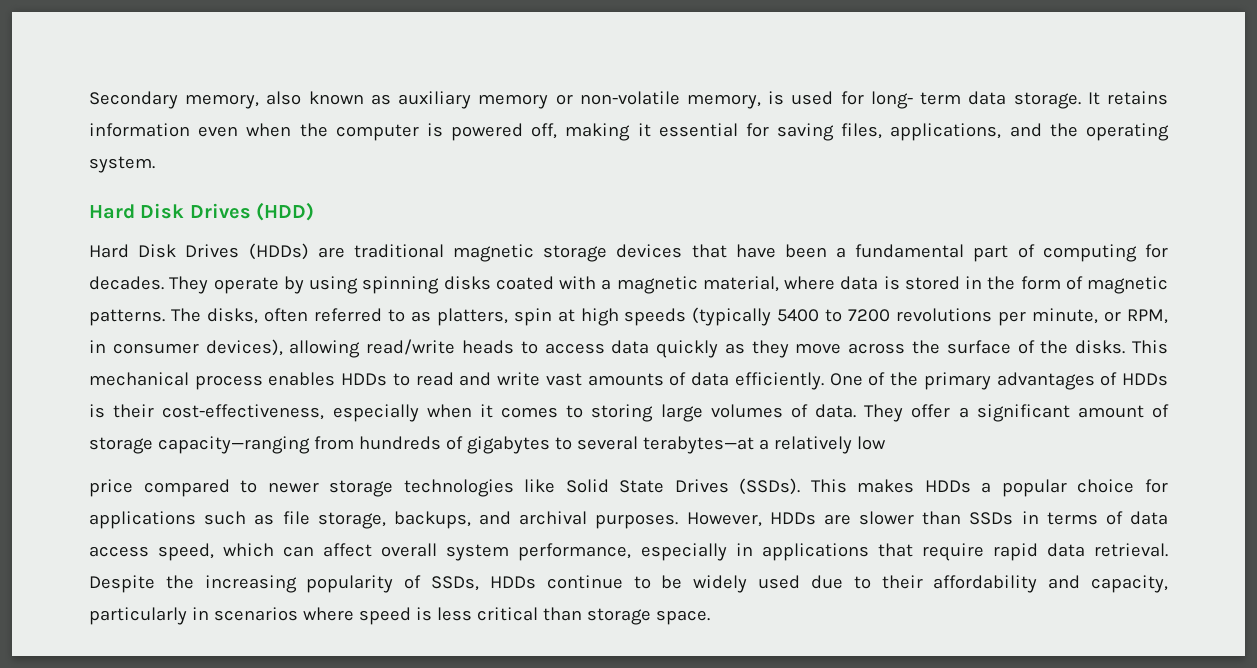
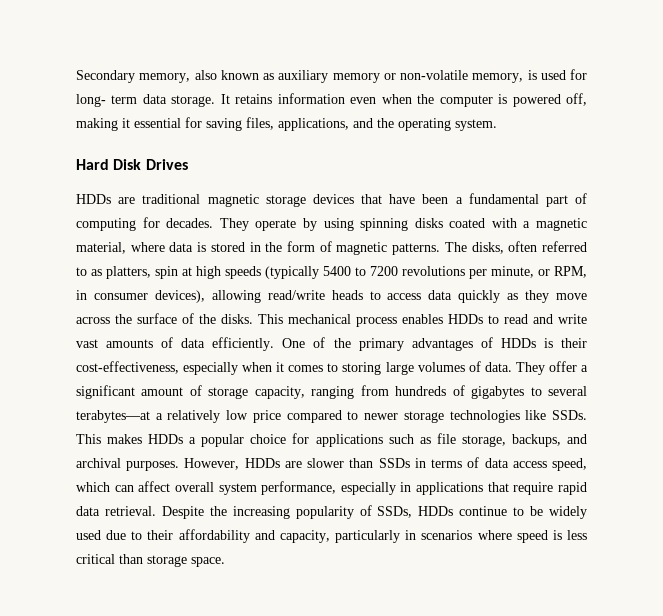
- Hard Disk Drives (HDD)
- Hard Disk Drives (HDDs) are traditional magnetic storage devices that have been a fundamental part of computing for decades.
+ Hard Disk Drives
+ HDDs are traditional magnetic storage devices that have been a fundamental part of computing for decades.
- They offer a significant amount of storage capacity—ranging from hundreds of gigabytes to several terabytes—at a relatively low
- price compared to newer storage technologies like Solid State Drives (SSDs).
+ They offer a significant amount of storage capacity, ranging from hundreds of gigabytes to several terabytes—at a relatively low price compared to newer storage technologies like SSDs.

